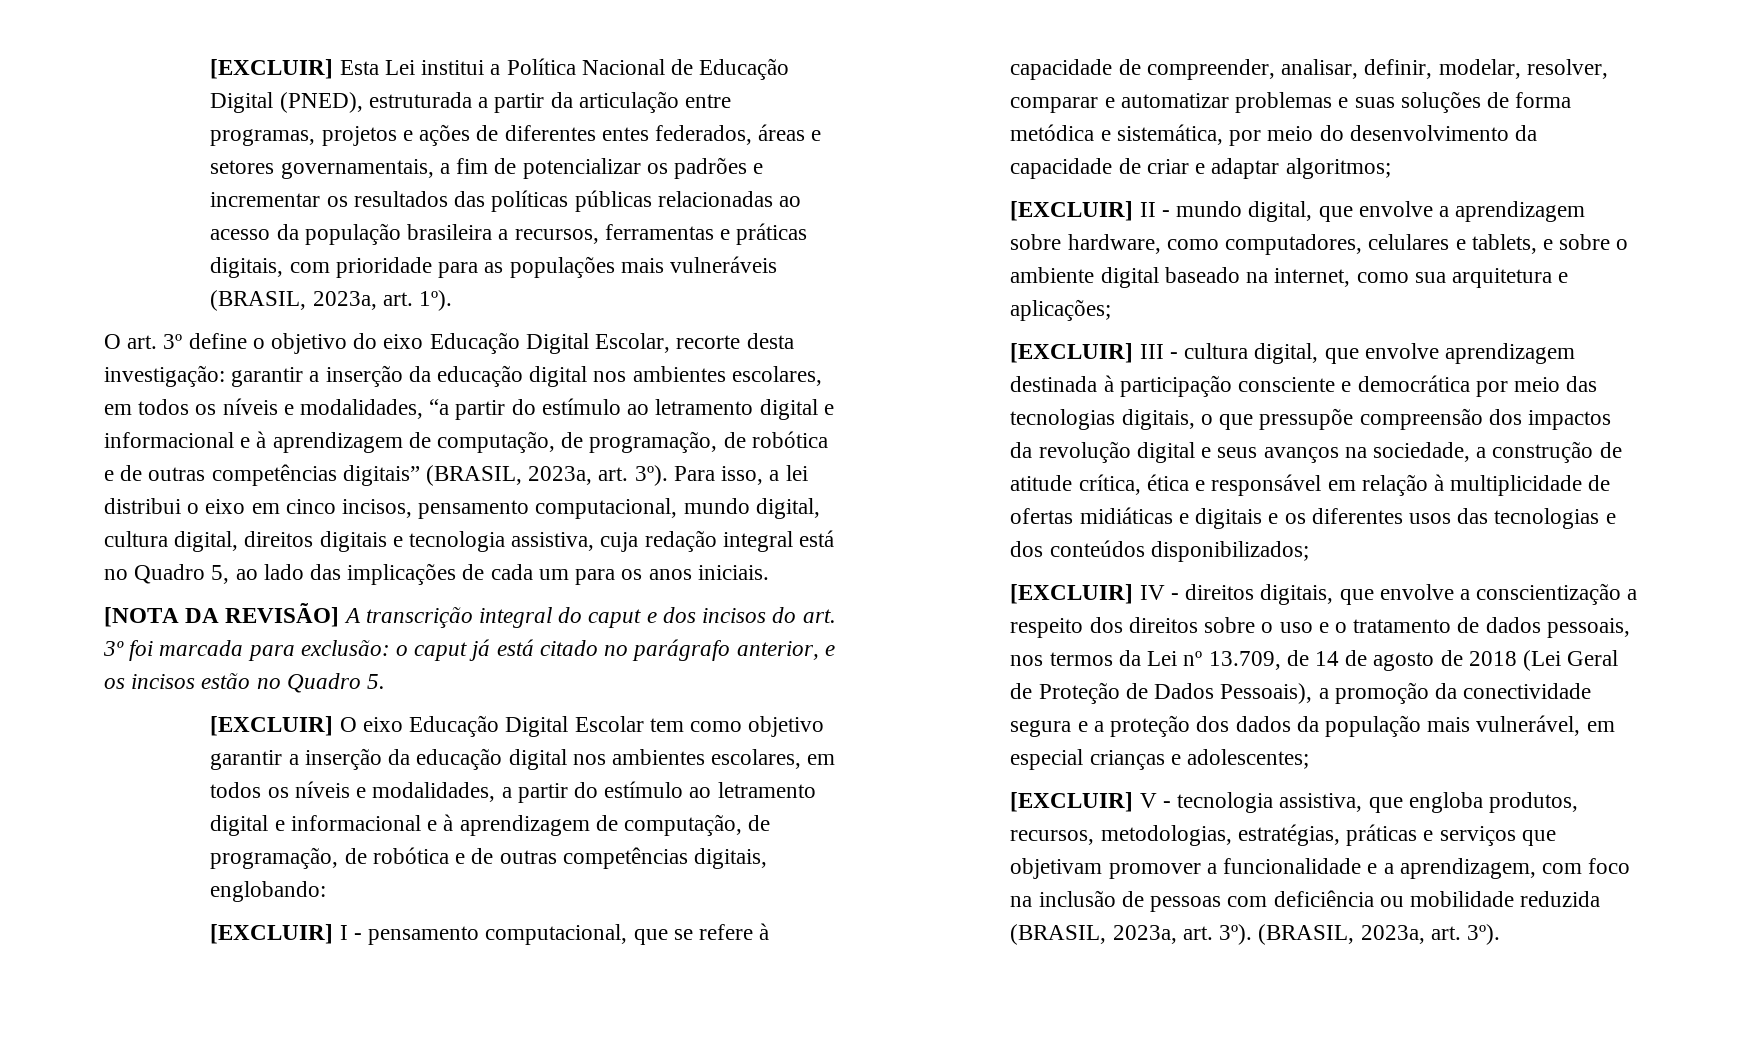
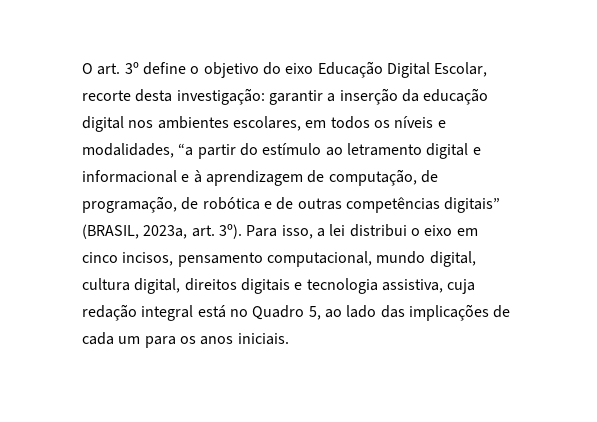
- [EXCLUIR] Esta Lei institui a Política Nacional de Educação Digital (PNED), estruturada a partir da articulação entre programas, projetos e ações de diferentes entes federados, áreas e setores governamentais, a fim de potencializar os padrões e incrementar os resultados das políticas públicas relacionadas ao acesso da população brasileira a recursos, ferramentas e práticas digitais, com prioridade para as populações mais vulneráveis (BRASIL, 2023a, art. 1º).
- [NOTA DA REVISÃO] A transcrição integral do caput e dos incisos do art. 3º foi marcada para exclusão: o caput já está citado no parágrafo anterior, e os incisos estão no Quadro 5.
- [EXCLUIR] O eixo Educação Digital Escolar tem como objetivo garantir a inserção da educação digital nos ambientes escolares, em todos os níveis e modalidades, a partir do estímulo ao letramento digital e informacional e à aprendizagem de computação, de programação, de robótica e de outras competências digitais, englobando:
- [EXCLUIR] I - pensamento computacional, que se refere à capacidade de compreender, analisar, definir, modelar, resolver, comparar e automatizar problemas e suas soluções de forma metódica e sistemática, por meio do desenvolvimento da capacidade de criar e adaptar algoritmos;
- [EXCLUIR] II - mundo digital, que envolve a aprendizagem sobre hardware, como computadores, celulares e tablets, e sobre o ambiente digital baseado na internet, como sua arquitetura e aplicações;
- [EXCLUIR] III - cultura digital, que envolve aprendizagem destinada à participação consciente e democrática por meio das tecnologias digitais, o que pressupõe compreensão dos impactos da revolução digital e seus avanços na sociedade, a construção de atitude crítica, ética e responsável em relação à multiplicidade de ofertas midiáticas e digitais e os diferentes usos das tecnologias e dos conteúdos disponibilizados;
- [EXCLUIR] IV - direitos digitais, que envolve a conscientização a respeito dos direitos sobre o uso e o tratamento de dados pessoais, nos termos da Lei nº 13.709, de 14 de agosto de 2018 (Lei Geral de Proteção de Dados Pessoais), a promoção da conectividade segura e a proteção dos dados da população mais vulnerável, em especial crianças e adolescentes;
- [EXCLUIR] V - tecnologia assistiva, que engloba produtos, recursos, metodologias, estratégias, práticas e serviços que objetivam promover a funcionalidade e a aprendizagem, com foco na inclusão de pessoas com deficiência ou mobilidade reduzida (BRASIL, 2023a, art. 3º). (BRASIL, 2023a, art. 3º).

